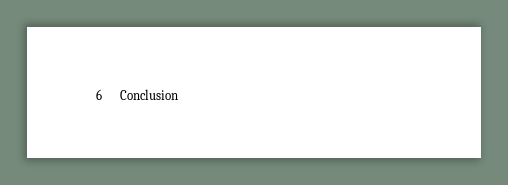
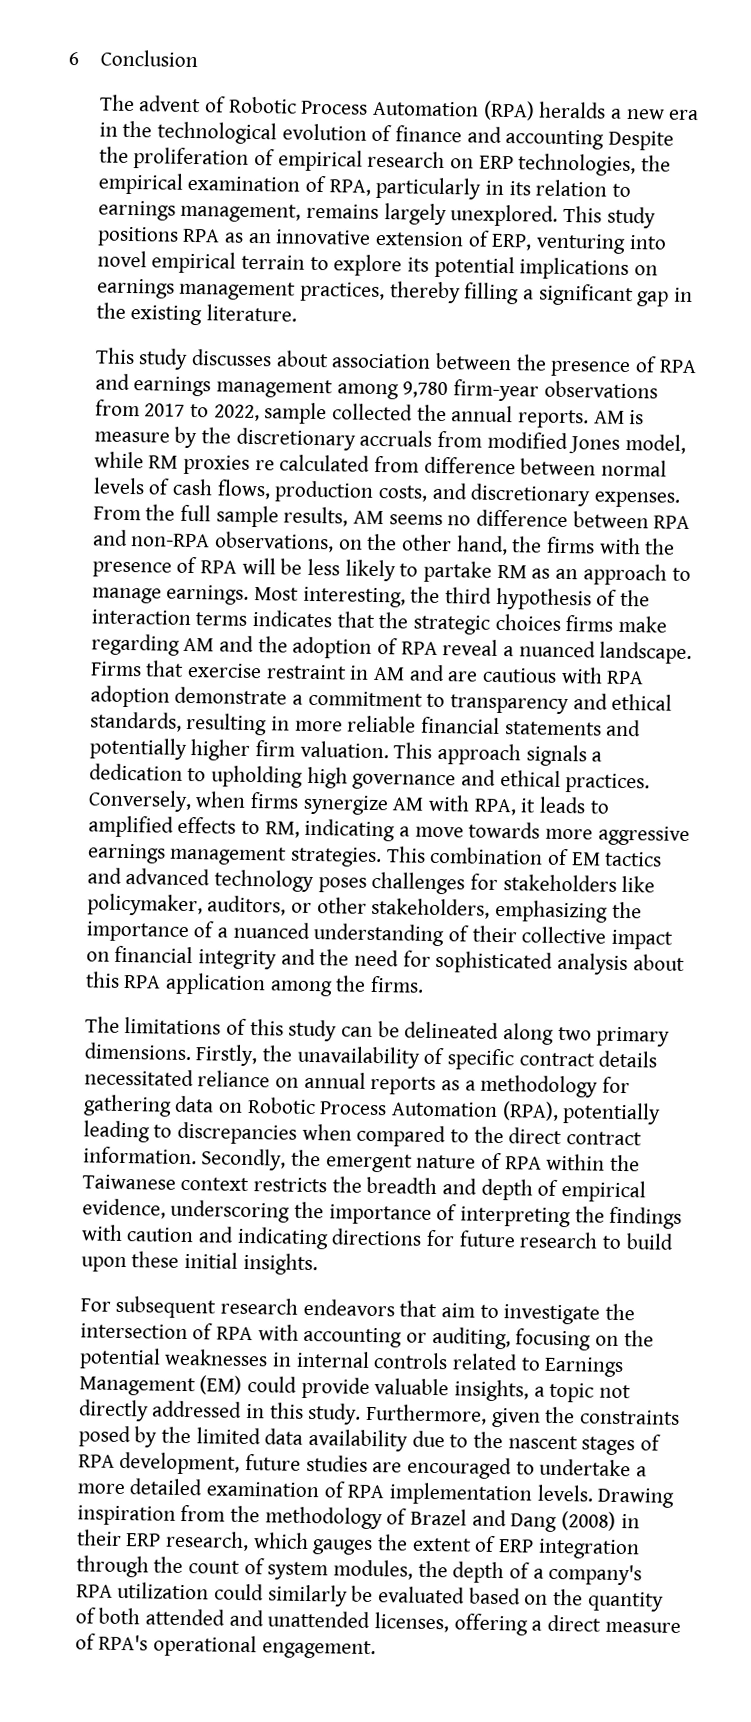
+ The advent of Robotic Process Automation (RPA) heralds a new era in the technological evolution of finance and accounting Despite the proliferation of empirical research on ERP technologies, the empirical examination of RPA, particularly in its relation to earnings management, remains largely unexplored. This study positions RPA as an innovative extension of ERP, venturing into novel empirical terrain to explore its potential implications on earnings management practices, thereby filling a significant gap in the existing literature.
+ This study discusses about association between the presence of RPA and earnings management among 9,780 firm-year observations from 2017 to 2022, sample collected the annual reports. AM is measure by the discretionary accruals from modified Jones model, while RM proxies re calculated from difference between normal levels of cash flows, production costs, and discretionary expenses. From the full sample results, AM seems no difference between RPA and non-RPA observations, on the other hand, the firms with the presence of RPA will be less likely to partake RM as an approach to manage earnings. Most interesting, the third hypothesis of the interaction terms indicates that the strategic choices firms make regarding AM and the adoption of RPA reveal a nuanced landscape. Firms that exercise restraint in AM and are cautious with RPA adoption demonstrate a commitment to transparency and ethical standards, resulting in more reliable financial statements and potentially higher firm valuation. This approach signals a dedication to upholding high governance and ethical practices. Conversely, when firms synergize AM with RPA, it leads to amplified effects to RM, indicating a move towards more aggressive earnings management strategies. This combination of EM tactics and advanced technology poses challenges for stakeholders like policymaker, auditors, or other stakeholders, emphasizing the importance of a nuanced understanding of their collective impact on financial integrity and the need for sophisticated analysis about this RPA application among the firms.
+ The limitations of this study can be delineated along two primary dimensions. Firstly, the unavailability of specific contract details necessitated reliance on annual reports as a methodology for gathering data on Robotic Process Automation (RPA), potentially leading to discrepancies when compared to the direct contract information. Secondly, the emergent nature of RPA within the Taiwanese context restricts the breadth and depth of empirical evidence, underscoring the importance of interpreting the findings with caution and indicating directions for future research to build upon these initial insights.
+ For subsequent research endeavors that aim to investigate the intersection of RPA with accounting or auditing, focusing on the potential weaknesses in internal controls related to Earnings Management (EM) could provide valuable insights, a topic not directly addressed in this study. Furthermore, given the constraints posed by the limited data availability due to the nascent stages of RPA development, future studies are encouraged to undertake a more detailed examination of RPA implementation levels. Drawing inspiration from the methodology of Brazel and Dang (2008) in their ERP research, which gauges the extent of ERP integration through the count of system modules, the depth of a company's RPA utilization could similarly be evaluated based on the quantity of both attended and unattended licenses, offering a direct measure of RPA's operational engagement.

